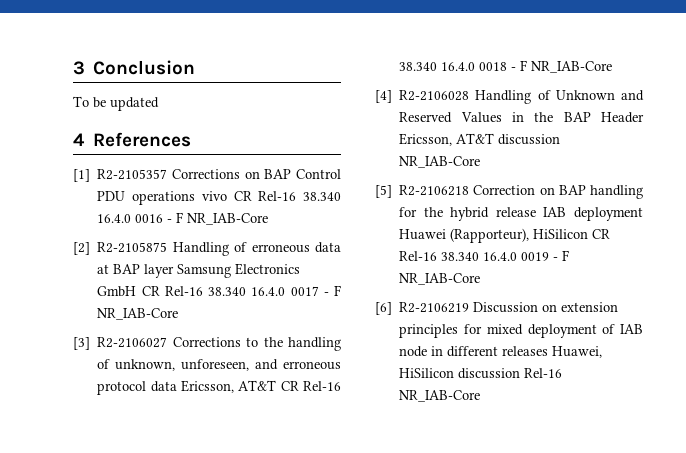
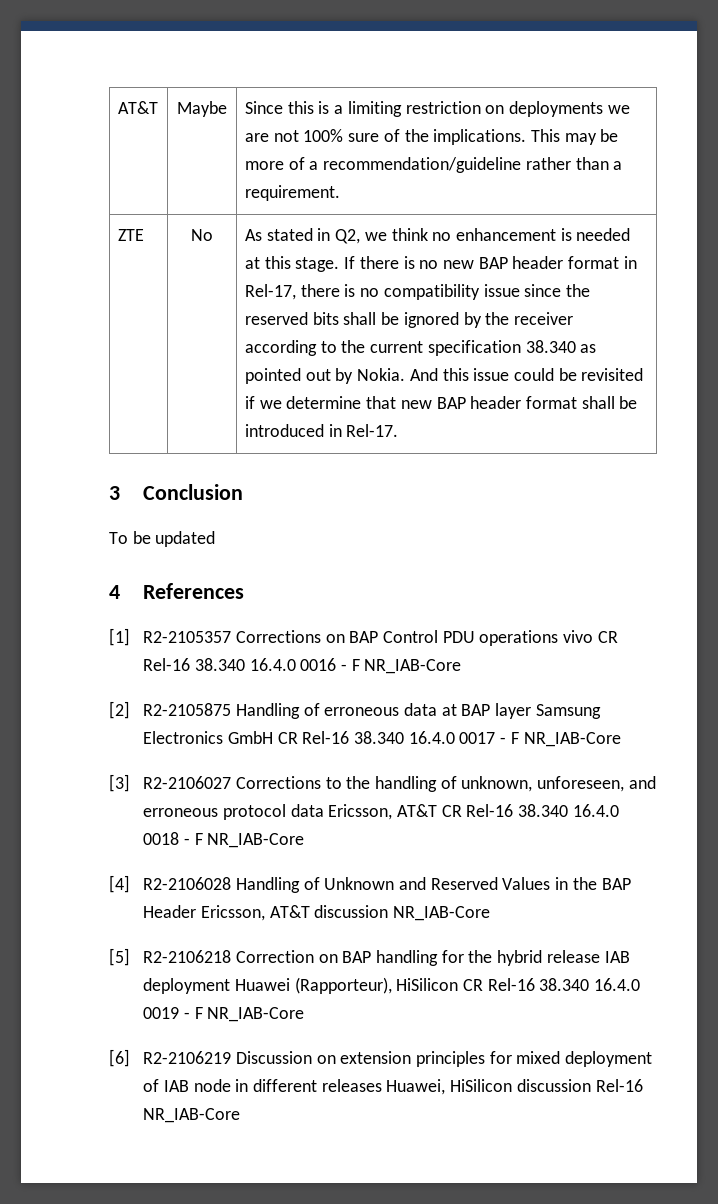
+ AT&T | Maybe | Since this is a limiting restriction on deployments we are not 100% sure of the implications. This may be more of a recommendation/guideline rather than a requirement.
+ ZTE | No | As stated in Q2, we think no enhancement is needed at this stage. If there is no new BAP header format in Rel-17, there is no compatibility issue since the reserved bits shall be ignored by the receiver according to the current specification 38.340 as pointed out by Nokia. And this issue could be revisited if we determine that new BAP header format shall be introduced in Rel-17.

